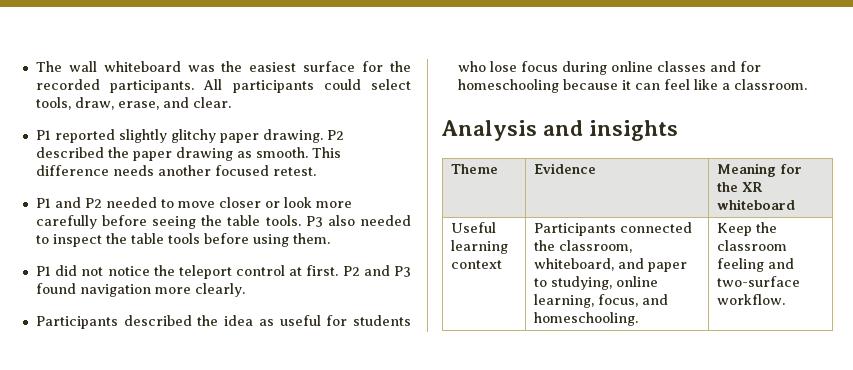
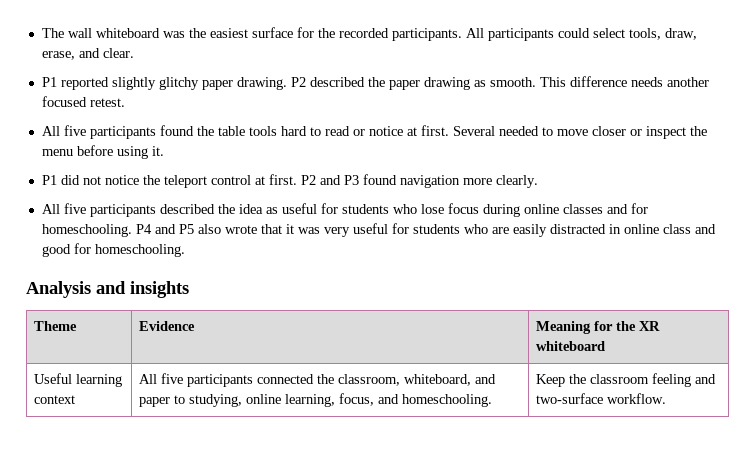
- P1 and P2 needed to move closer or look more carefully before seeing the table tools. P3 also needed to inspect the table tools before using them.
+ All five participants found the table tools hard to read or notice at first. Several needed to move closer or inspect the menu before using it.
- Participants described the idea as useful for students who lose focus during online classes and for homeschooling because it can feel like a classroom.
+ All five participants described the idea as useful for students who lose focus during online classes and for homeschooling. P4 and P5 also wrote that it was very useful for students who are easily distracted in online class and good for homeschooling.
- Useful learning context | Participants connected the classroom, whiteboard, and paper to studying, online learning, focus, and homeschooling. | Keep the classroom feeling and two-surface workflow.
+ Useful learning context | All five participants connected the classroom, whiteboard, and paper to studying, online learning, focus, and homeschooling. | Keep the classroom feeling and two-surface workflow.

